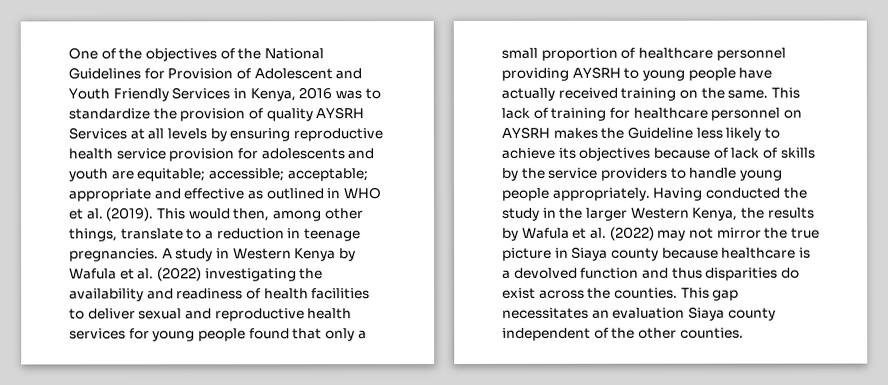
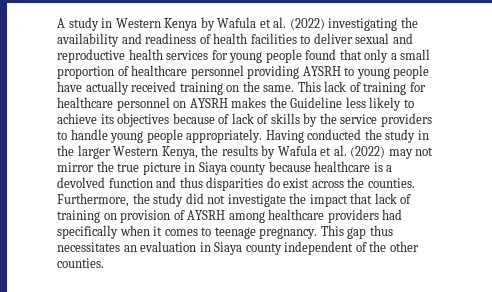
- One of the objectives of the National Guidelines for Provision of Adolescent and Youth Friendly Services in Kenya, 2016 was to standardize the provision of quality AYSRH Services at all levels by ensuring reproductive health service provision for adolescents and youth are equitable; accessible; acceptable; appropriate and effective as outlined in WHO et al. (2019). This would then, among other things, translate to a reduction in teenage pregnancies.
+ Furthermore, the study did not investigate the impact that lack of training on provision of AYSRH among healthcare providers had specifically when it comes to teenage pregnancy.
- This gap necessitates an evaluation Siaya county independent of the other counties.
+ This gap thus necessitates an evaluation in Siaya county independent of the other counties.

